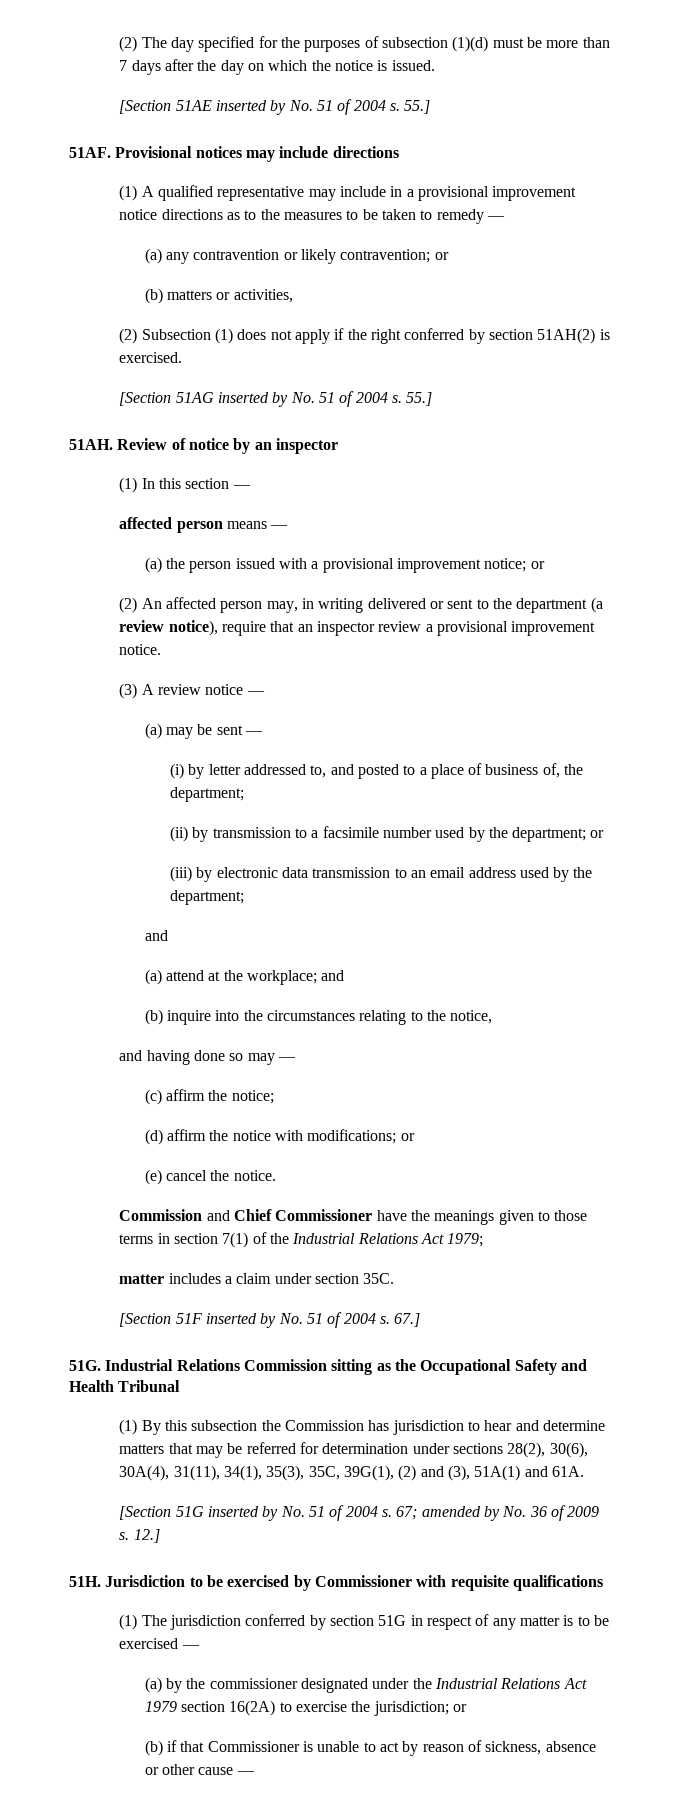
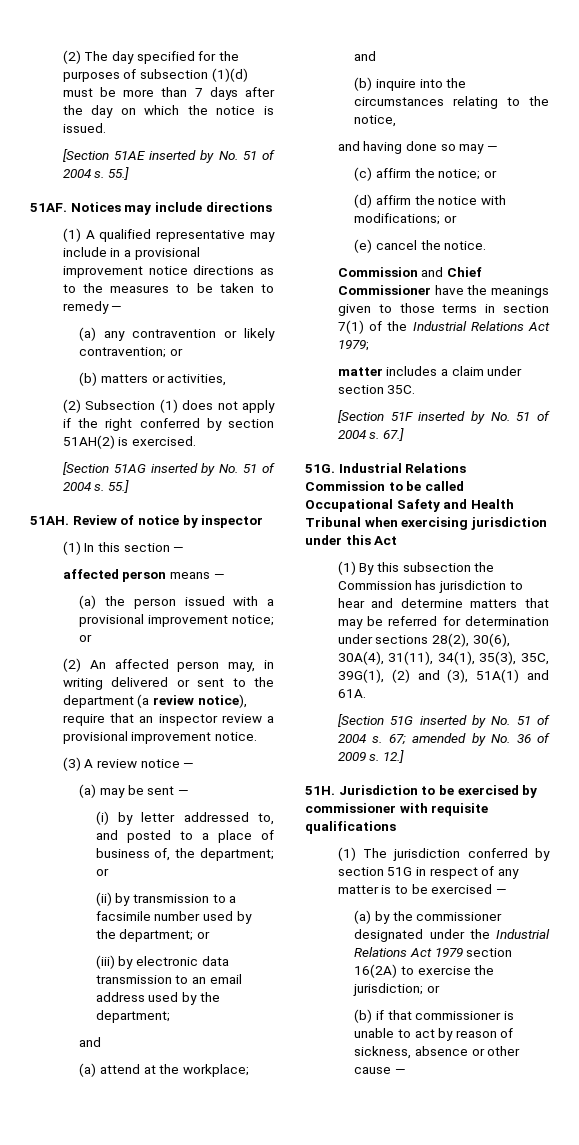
- Provisional notices may include directions
+ Notices may include directions
- Review of notice by an inspector
+ Review of notice by inspector
- (i) by letter addressed to, and posted to a place of business of, the department;
+ (i) by letter addressed to, and posted to a place of business of, the department; or
- (c) affirm the notice;
+ (c) affirm the notice; or
- Industrial Relations Commission sitting as the Occupational Safety and Health Tribunal
+ Industrial Relations Commission to be called Occupational Safety and Health Tribunal when exercising jurisdiction under this Act
- Jurisdiction to be exercised by Commissioner with requisite qualifications
+ Jurisdiction to be exercised by commissioner with requisite qualifications
- (b) if that Commissioner is unable to act by reason of sickness, absence or other cause —
+ (b) if that commissioner is unable to act by reason of sickness, absence or other cause —

